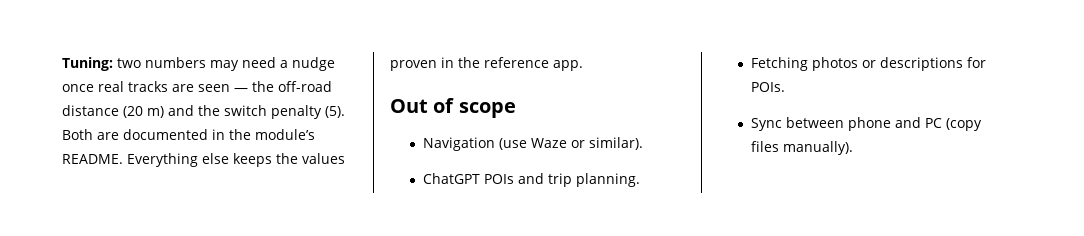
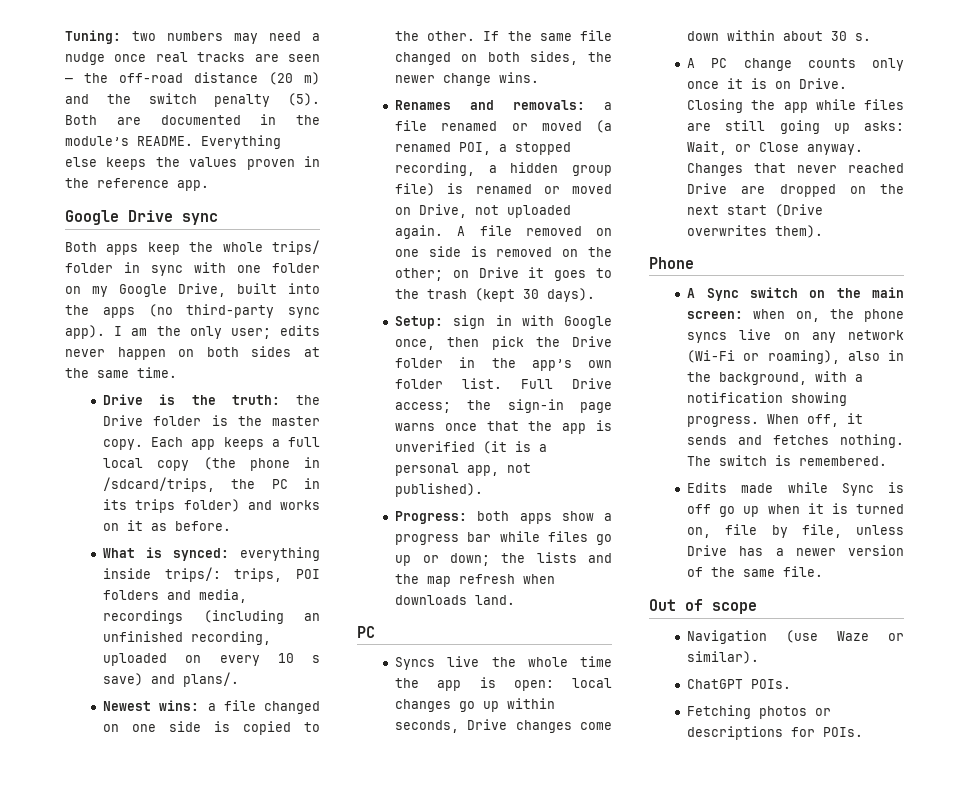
+ Google Drive sync
+ Both apps keep the whole trips/ folder in sync with one folder on my Google Drive, built into the apps (no third-party sync app). I am the only user; edits never happen on both sides at the same time.
+ Drive is the truth: the Drive folder is the master copy. Each app keeps a full local copy (the phone in /sdcard/trips, the PC in its trips folder) and works on it as before.
+ What is synced: everything inside trips/: trips, POI folders and media, recordings (including an unfinished recording, uploaded on every 10 s save) and plans/.
+ Newest wins: a file changed on one side is copied to the other. If the same file changed on both sides, the newer change wins.
+ Renames and removals: a file renamed or moved (a renamed POI, a stopped recording, a hidden group file) is renamed or moved on Drive, not uploaded again. A file removed on one side is removed on the other; on Drive it goes to the trash (kept 30 days).
+ Setup: sign in with Google once, then pick the Drive folder in the app’s own folder list. Full Drive access; the sign-in page warns once that the app is unverified (it is a personal app, not published).
+ Progress: both apps show a progress bar while files go up or down; the lists and the map refresh when downloads land.
+ PC
+ Syncs live the whole time the app is open: local changes go up within seconds, Drive changes come down within about 30 s.
+ A PC change counts only once it is on Drive. Closing the app while files are still going up asks: Wait, or Close anyway. Changes that never reached Drive are dropped on the next start (Drive overwrites them).
+ Phone
+ A Sync switch on the main screen: when on, the phone syncs live on any network (Wi-Fi or roaming), also in the background, with a notification showing progress. When off, it sends and fetches nothing. The switch is remembered.
+ Edits made while Sync is off go up when it is turned on, file by file, unless Drive has a newer version of the same file.
- ChatGPT POIs and trip planning.
+ ChatGPT POIs.
- Sync between phone and PC (copy files manually).

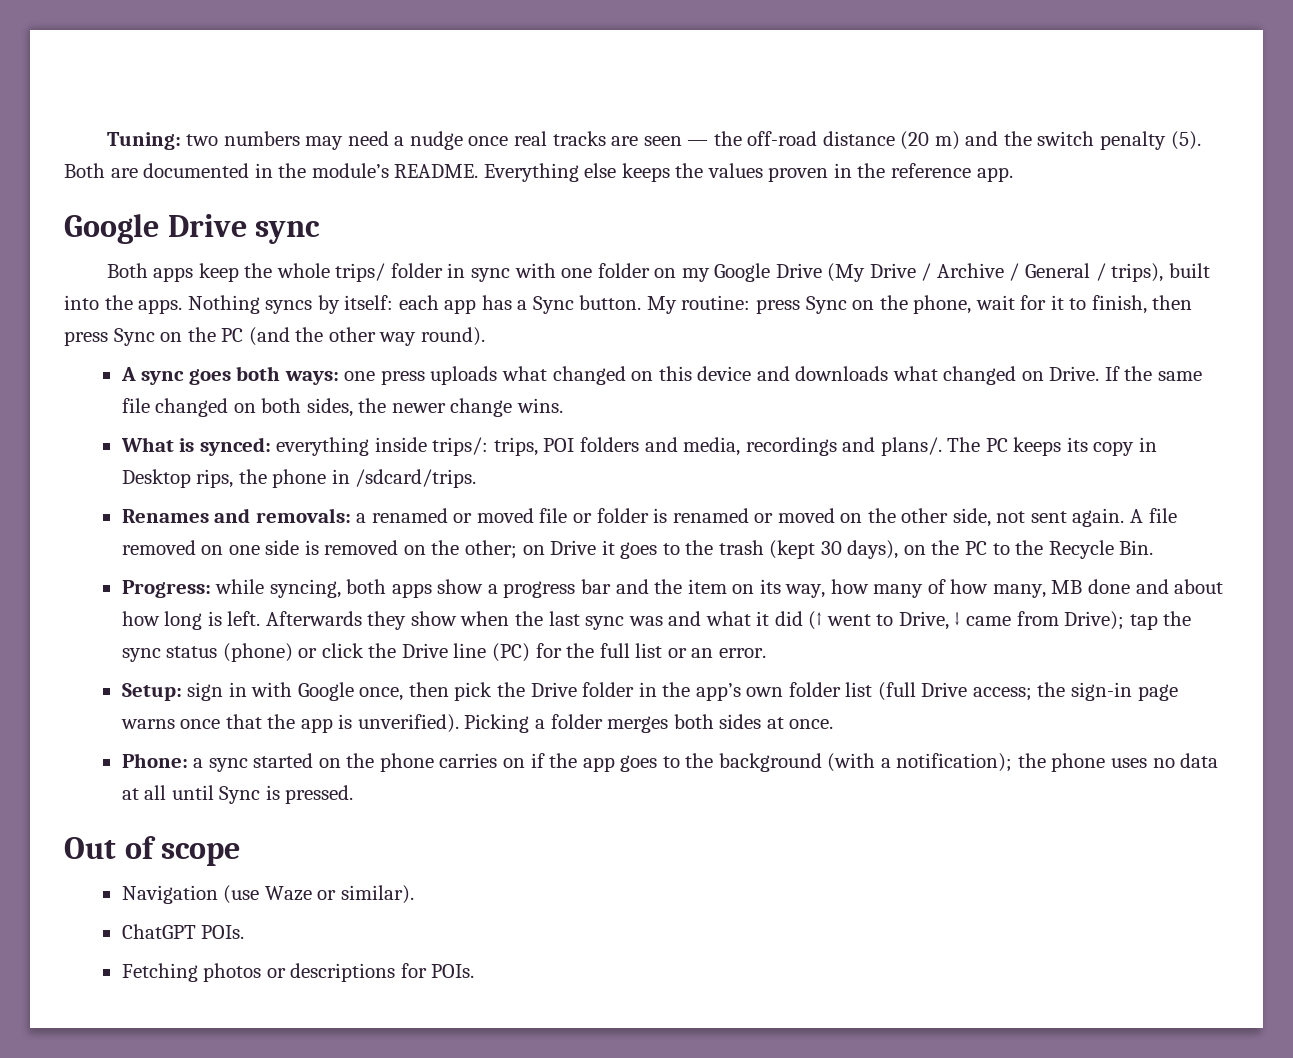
- Both apps keep the whole trips/ folder in sync with one folder on my Google Drive, built into the apps (no third-party sync app). I am the only user; edits never happen on both sides at the same time.
- Drive is the truth: the Drive folder is the master copy. Each app keeps a full local copy (the phone in /sdcard/trips, the PC in its trips folder) and works on it as before.
+ Both apps keep the whole trips/ folder in sync with one folder on my Google Drive (My Drive / Archive / General / trips), built into the apps. Nothing syncs by itself: each app has a Sync button. My routine: press Sync on the phone, wait for it to finish, then press Sync on the PC (and the other way round).
+ A sync goes both ways: one press uploads what changed on this device and downloads what changed on Drive. If the same file changed on both sides, the newer change wins.
- What is synced: everything inside trips/: trips, POI folders and media, recordings (including an unfinished recording, uploaded on every 10 s save) and plans/.
- Newest wins: a file changed on one side is copied to the other. If the same file changed on both sides, the newer change wins.
+ What is synced: everything inside trips/: trips, POI folders and media, recordings and plans/. The PC keeps its copy in Desktop rips, the phone in /sdcard/trips.
- Renames and removals: a file renamed or moved (a renamed POI, a stopped recording, a hidden group file) is renamed or moved on Drive, not uploaded again.
+ Renames and removals: a renamed or moved file or folder is renamed or moved on the other side, not sent again.
- A file removed on one side is removed on the other; on Drive it goes to the trash (kept 30 days).
+ A file removed on one side is removed on the other; on Drive it goes to the trash (kept 30 days), on the PC to the Recycle Bin.
+ Progress: while syncing, both apps show a progress bar and the item on its way, how many of how many, MB done and about how long is left. Afterwards they show when the last sync was and what it did (↑ went to Drive, ↓ came from Drive); tap the sync status (phone) or click the Drive line (PC) for the full list or an error.
- Setup: sign in with Google once, then pick the Drive folder in the app’s own folder list. Full Drive access; the sign-in page warns once that the app is unverified (it is a personal app, not published).
- Progress: both apps show a progress bar while files go up or down; the lists and the map refresh when downloads land.
- PC
- Syncs live the whole time the app is open: local changes go up within seconds, Drive changes come down within about 30 s.
- A PC change counts only once it is on Drive. Closing the app while files are still going up asks: Wait, or Close anyway. Changes that never reached Drive are dropped on the next start (Drive overwrites them).
- Phone
- A Sync switch on the main screen: when on, the phone syncs live on any network (Wi-Fi or roaming), also in the background, with a notification showing progress. When off, it sends and fetches nothing. The switch is remembered.
- Edits made while Sync is off go up when it is turned on, file by file, unless Drive has a newer version of the same file.
+ Setup: sign in with Google once, then pick the Drive folder in the app’s own folder list (full Drive access; the sign-in page warns once that the app is unverified). Picking a folder merges both sides at once.
+ Phone: a sync started on the phone carries on if the app goes to the background (with a notification); the phone uses no data at all until Sync is pressed.

